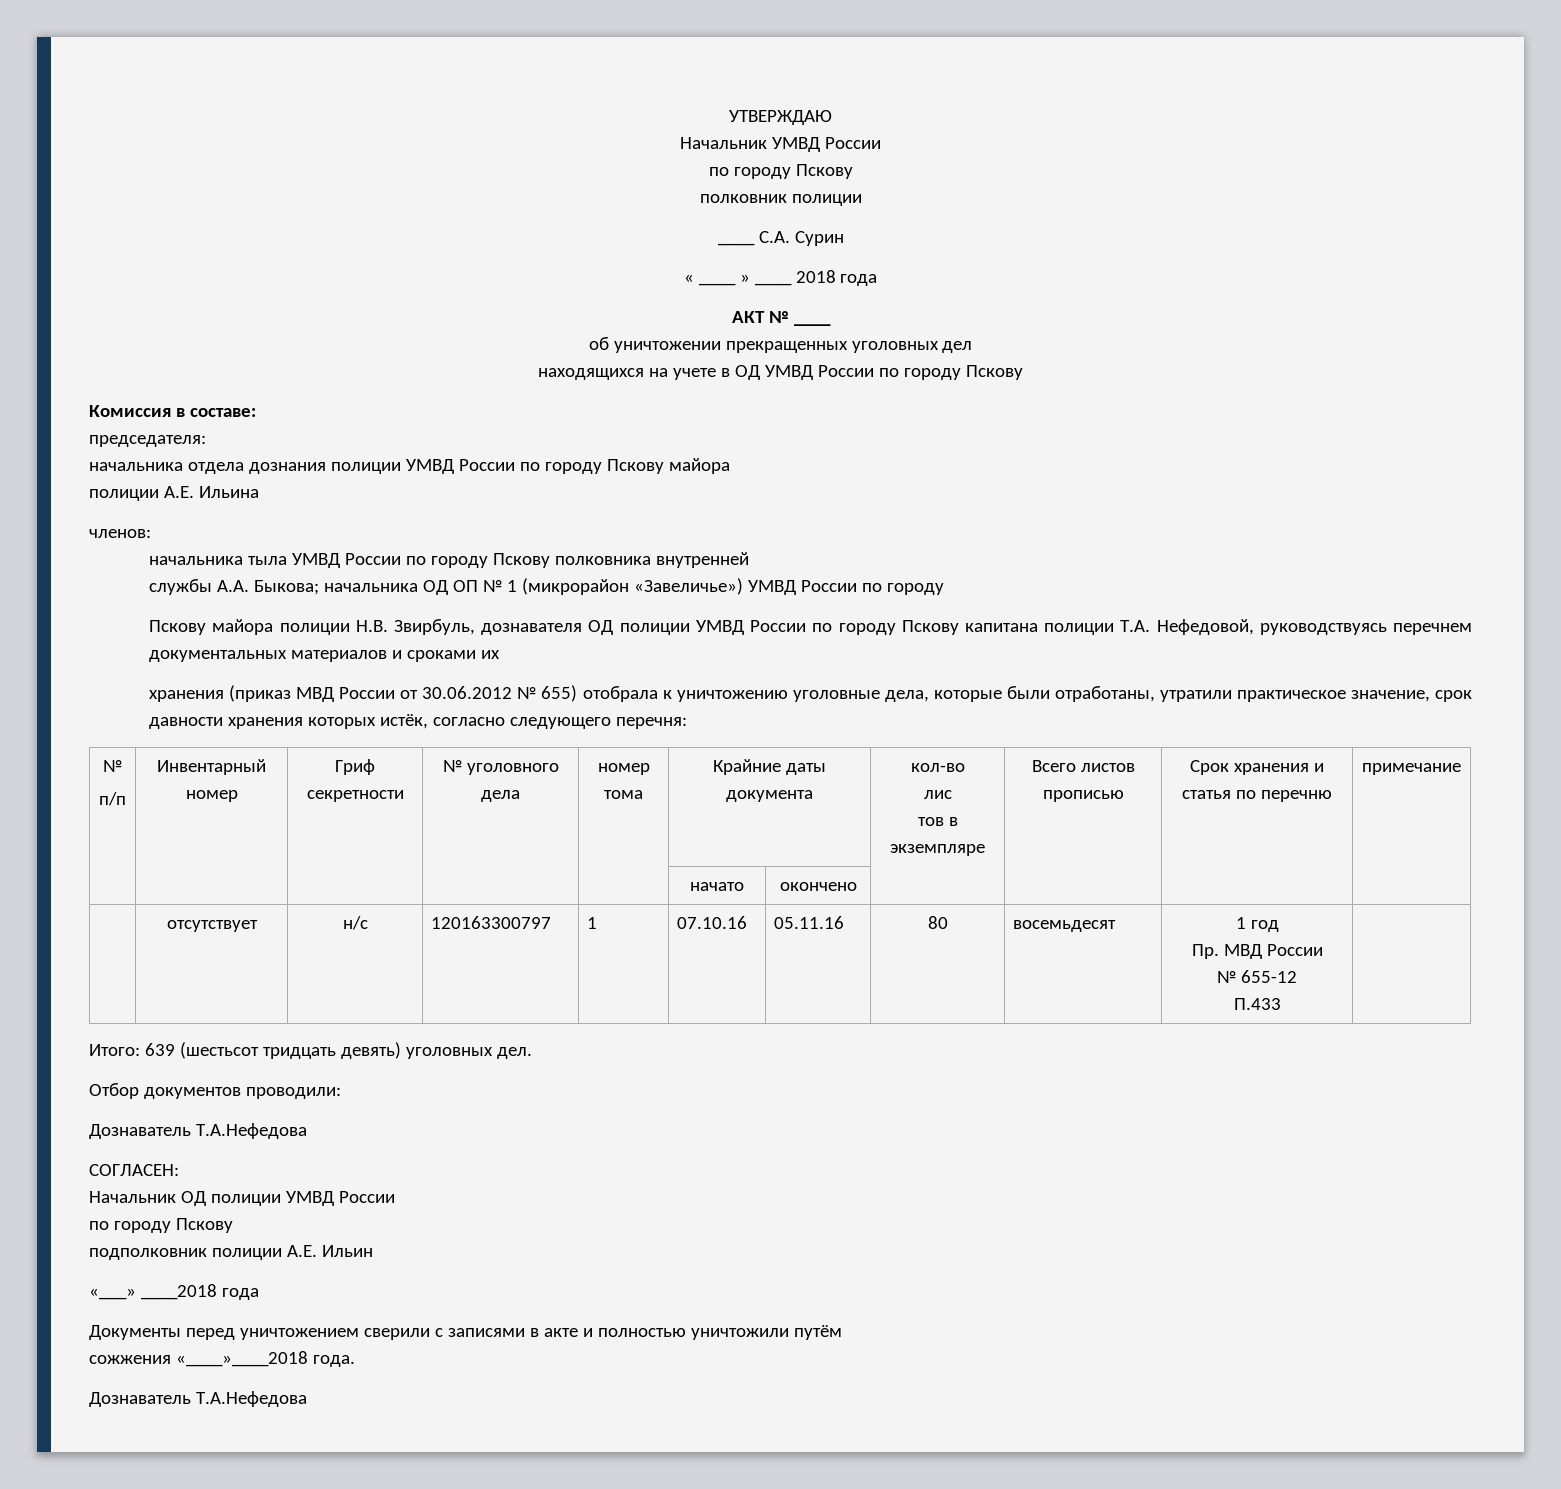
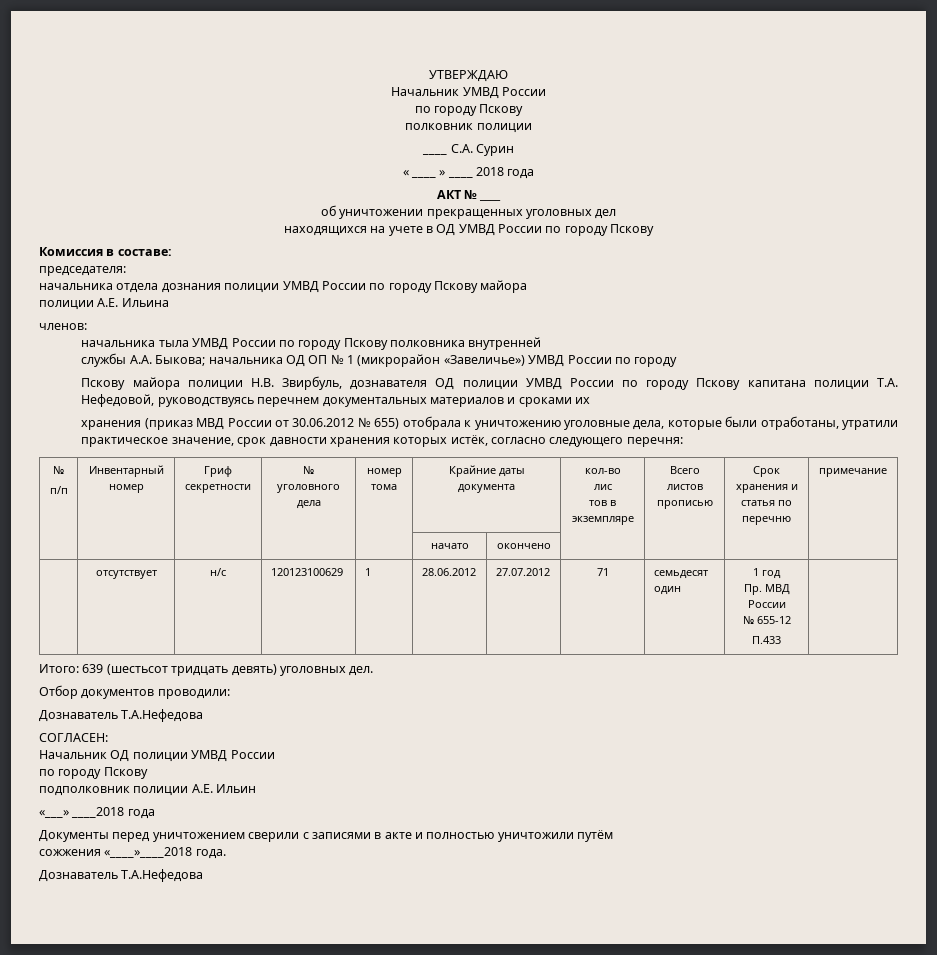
- | отсутствует | н/с | 120163300797 | 1 | 07.10.16 | 05.11.16 | 80 | восемьдесят | 1 год
+ | отсутствует | н/с | 120123100629 | 1 | 28.06.2012 | 27.07.2012 | 71 | семьдесят один | 1 год

